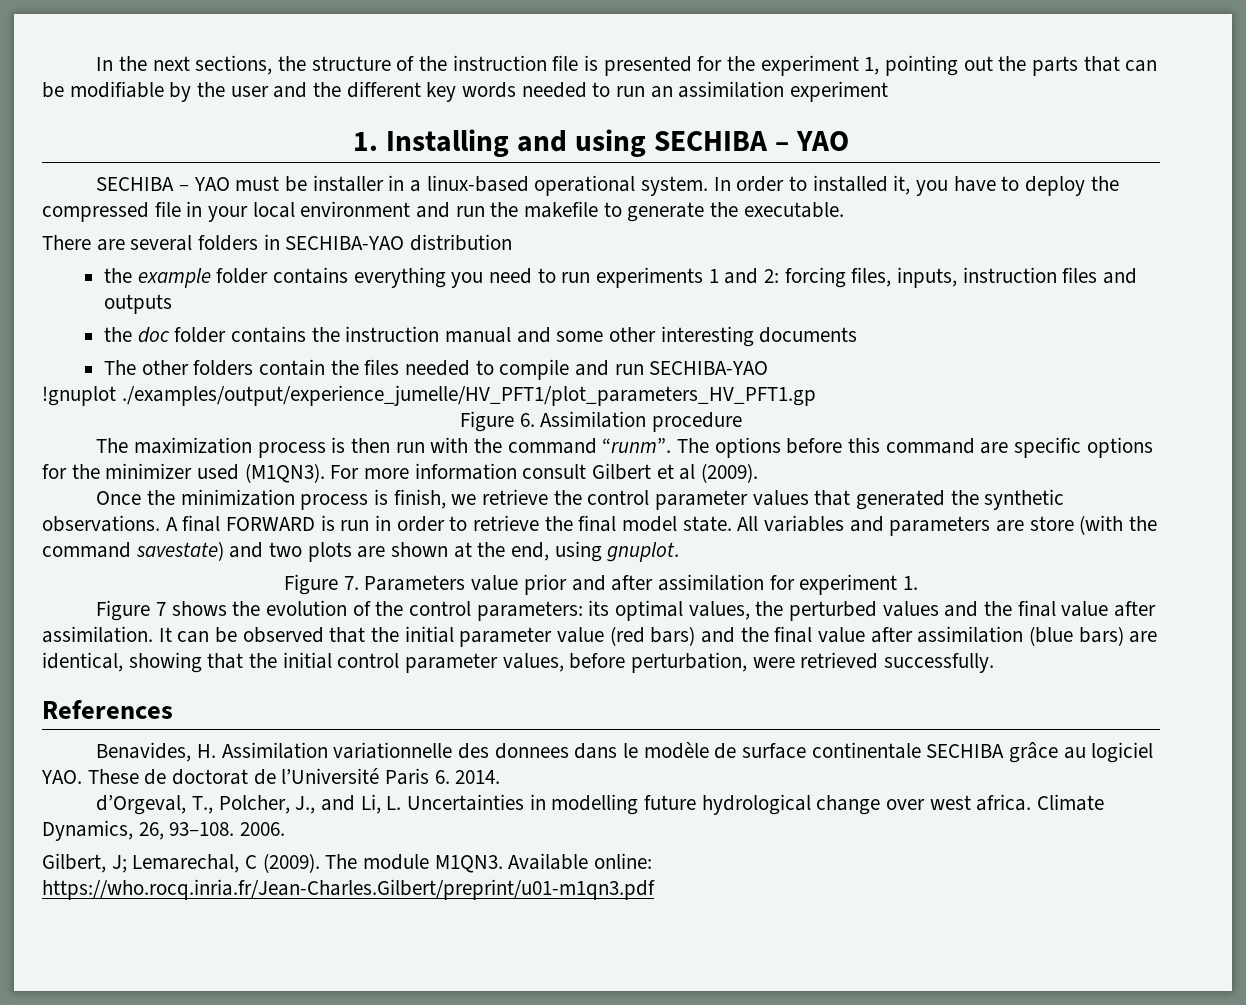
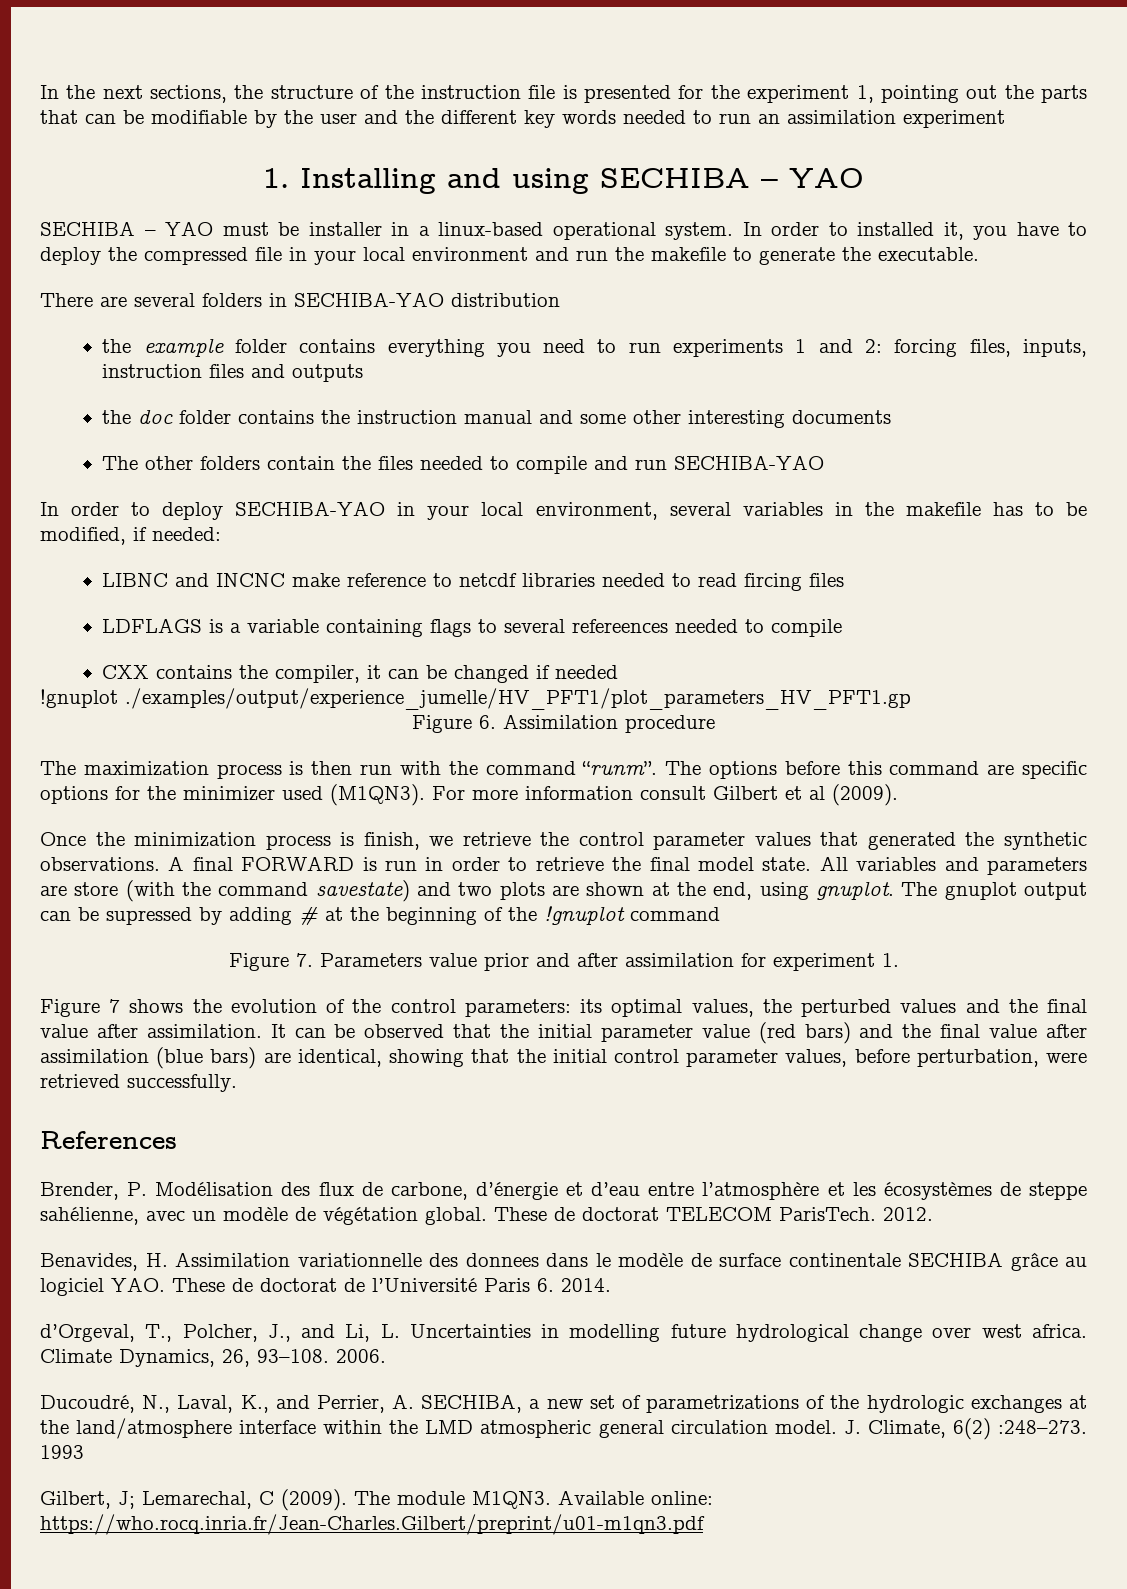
+ In order to deploy SECHIBA-YAO in your local environment, several variables in the makefile has to be modified, if needed:
+ LIBNC and INCNC make reference to netcdf libraries needed to read fircing files
+ LDFLAGS is a variable containing flags to several refereences needed to compile
+ CXX contains the compiler, it can be changed if needed
+ The gnuplot output can be supressed by adding # at the beginning of the !gnuplot command
+ Brender, P. Modélisation des flux de carbone, d’énergie et d’eau entre l’atmosphère et les écosystèmes de steppe sahélienne, avec un modèle de végétation global. These de doctorat TELECOM ParisTech. 2012.
+ Ducoudré, N., Laval, K., and Perrier, A. SECHIBA, a new set of parametrizations of the hydrologic exchanges at the land/atmosphere interface within the LMD atmospheric general circulation model. J. Climate, 6(2) :248–273. 1993

